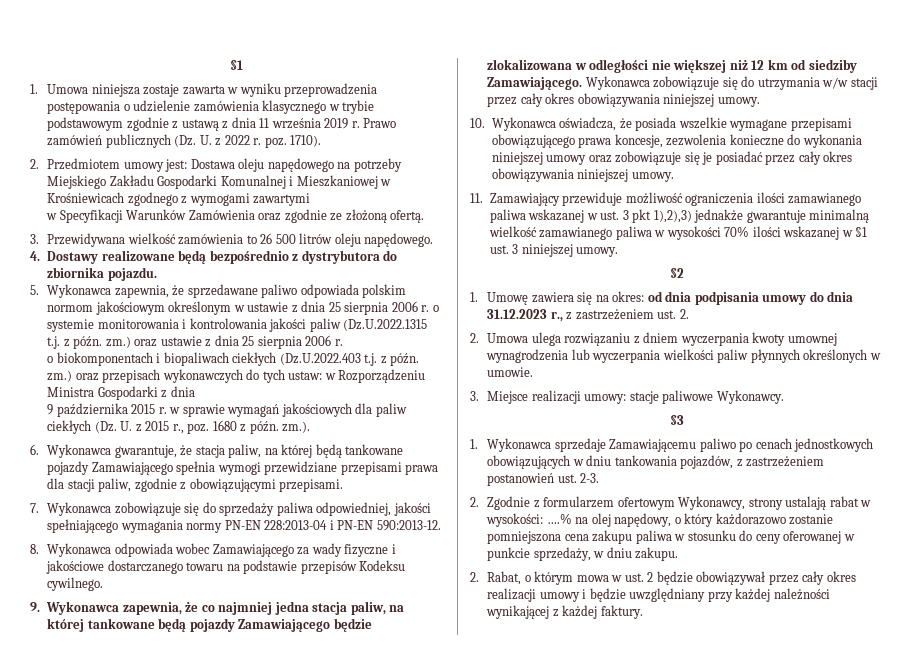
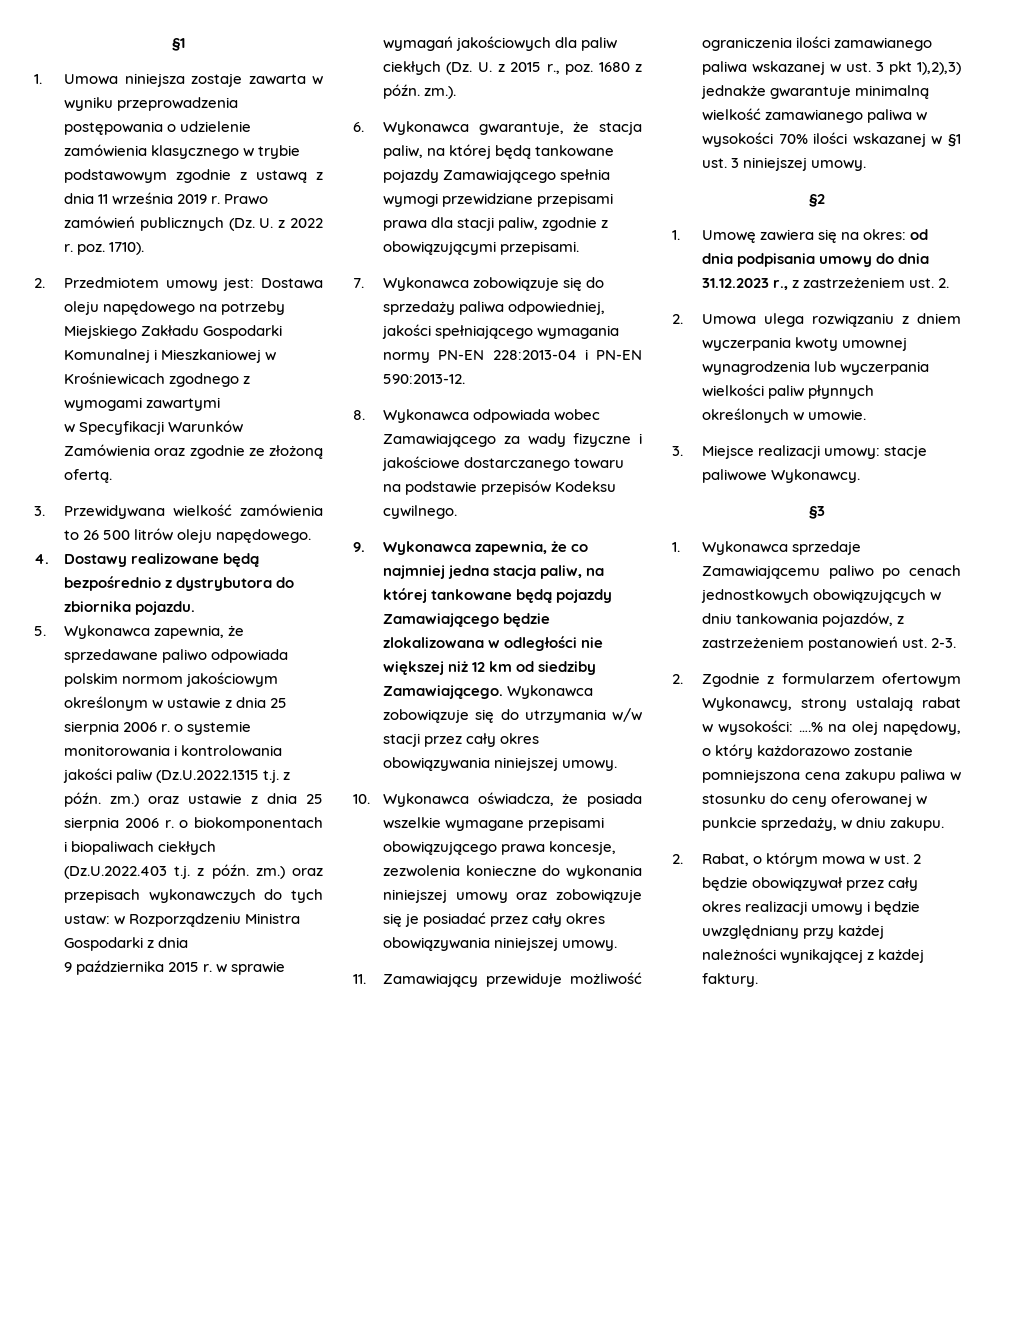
- 5. Wykonawca zapewnia, że sprzedawane paliwo odpowiada polskim normom jakościowym określonym w ustawie z dnia 25 sierpnia 2006 r. o systemie monitorowania i kontrolowania jakości paliw (Dz.U.2022.1315 t.j. z późn. zm.) oraz ustawie z dnia 25 sierpnia 2006 r.
- o biokomponentach i biopaliwach ciekłych (Dz.U.2022.403 t.j. z późn. zm.) oraz przepisach wykonawczych do tych ustaw:
+ 5. Wykonawca zapewnia, że sprzedawane paliwo odpowiada polskim normom jakościowym określonym w ustawie z dnia 25 sierpnia 2006 r. o systemie monitorowania i kontrolowania jakości paliw (Dz.U.2022.1315 t.j. z późn. zm.) oraz ustawie z dnia 25 sierpnia 2006 r. o biokomponentach i biopaliwach ciekłych (Dz.U.2022.403 t.j. z późn. zm.) oraz przepisach wykonawczych do tych ustaw:

